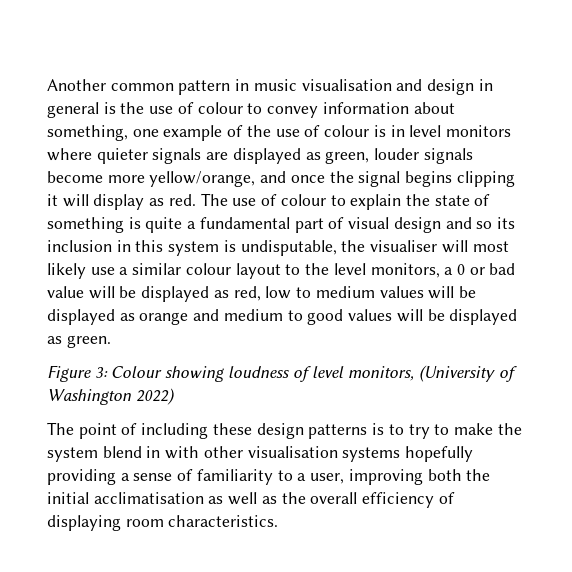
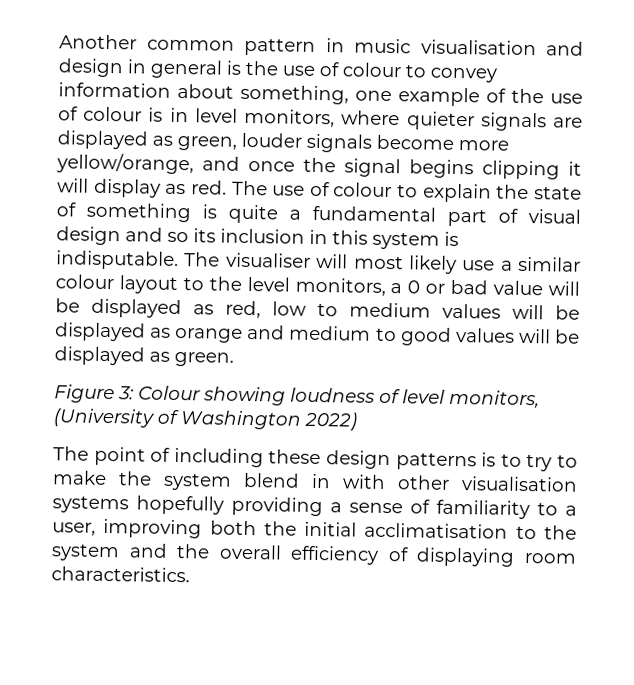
- Another common pattern in music visualisation and design in general is the use of colour to convey information about something, one example of the use of colour is in level monitors where quieter signals are displayed as green, louder signals become more yellow/orange, and once the signal begins clipping it will display as red.
+ Another common pattern in music visualisation and design in general is the use of colour to convey information about something, one example of the use of colour is in level monitors, where quieter signals are displayed as green, louder signals become more yellow/orange, and once the signal begins clipping it will display as red.
- The use of colour to explain the state of something is quite a fundamental part of visual design and so its inclusion in this system is undisputable, the visualiser will most likely use a similar colour layout to the level monitors, a 0 or bad value will be displayed as red, low to medium values will be displayed as orange and medium to good values will be displayed as green.
+ The use of colour to explain the state of something is quite a fundamental part of visual design and so its inclusion in this system is indisputable. The visualiser will most likely use a similar colour layout to the level monitors, a 0 or bad value will be displayed as red, low to medium values will be displayed as orange and medium to good values will be displayed as green.
- The point of including these design patterns is to try to make the system blend in with other visualisation systems hopefully providing a sense of familiarity to a user, improving both the initial acclimatisation as well as the overall efficiency of displaying room characteristics.
+ The point of including these design patterns is to try to make the system blend in with other visualisation systems hopefully providing a sense of familiarity to a user, improving both the initial acclimatisation to the system and the overall efficiency of displaying room characteristics.

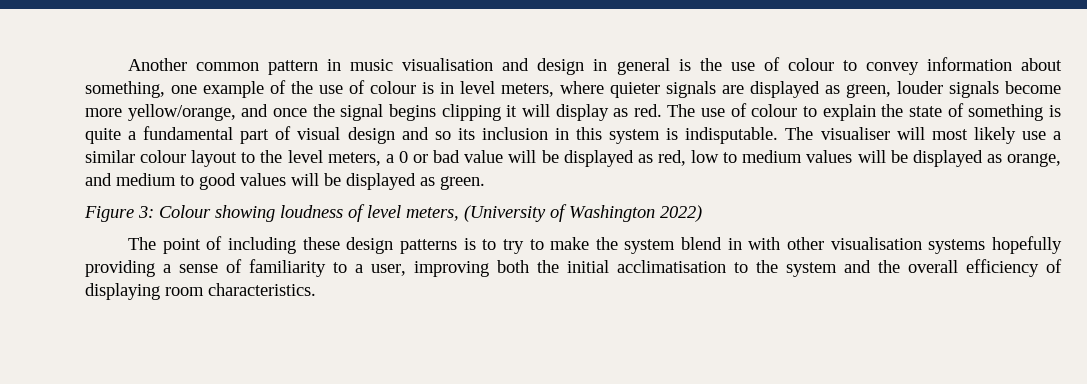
- Another common pattern in music visualisation and design in general is the use of colour to convey information about something, one example of the use of colour is in level monitors, where quieter signals are displayed as green, louder signals become more yellow/orange, and once the signal begins clipping it will display as red.
+ Another common pattern in music visualisation and design in general is the use of colour to convey information about something, one example of the use of colour is in level meters, where quieter signals are displayed as green, louder signals become more yellow/orange, and once the signal begins clipping it will display as red.
- The visualiser will most likely use a similar colour layout to the level monitors, a 0 or bad value will be displayed as red, low to medium values will be displayed as orange and medium to good values will be displayed as green.
+ The visualiser will most likely use a similar colour layout to the level meters, a 0 or bad value will be displayed as red, low to medium values will be displayed as orange, and medium to good values will be displayed as green.
- Figure 3: Colour showing loudness of level monitors, (University of Washington 2022)
+ Figure 3: Colour showing loudness of level meters, (University of Washington 2022)

